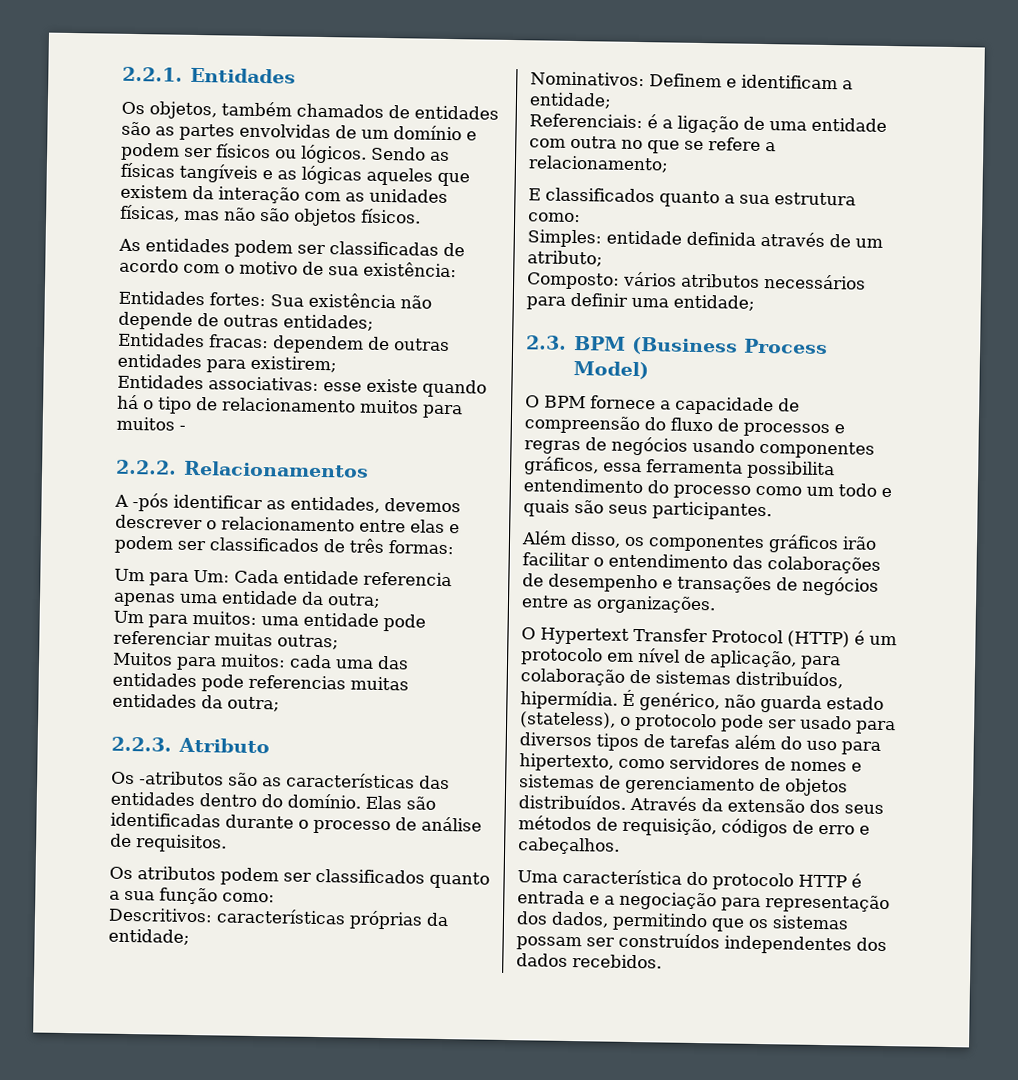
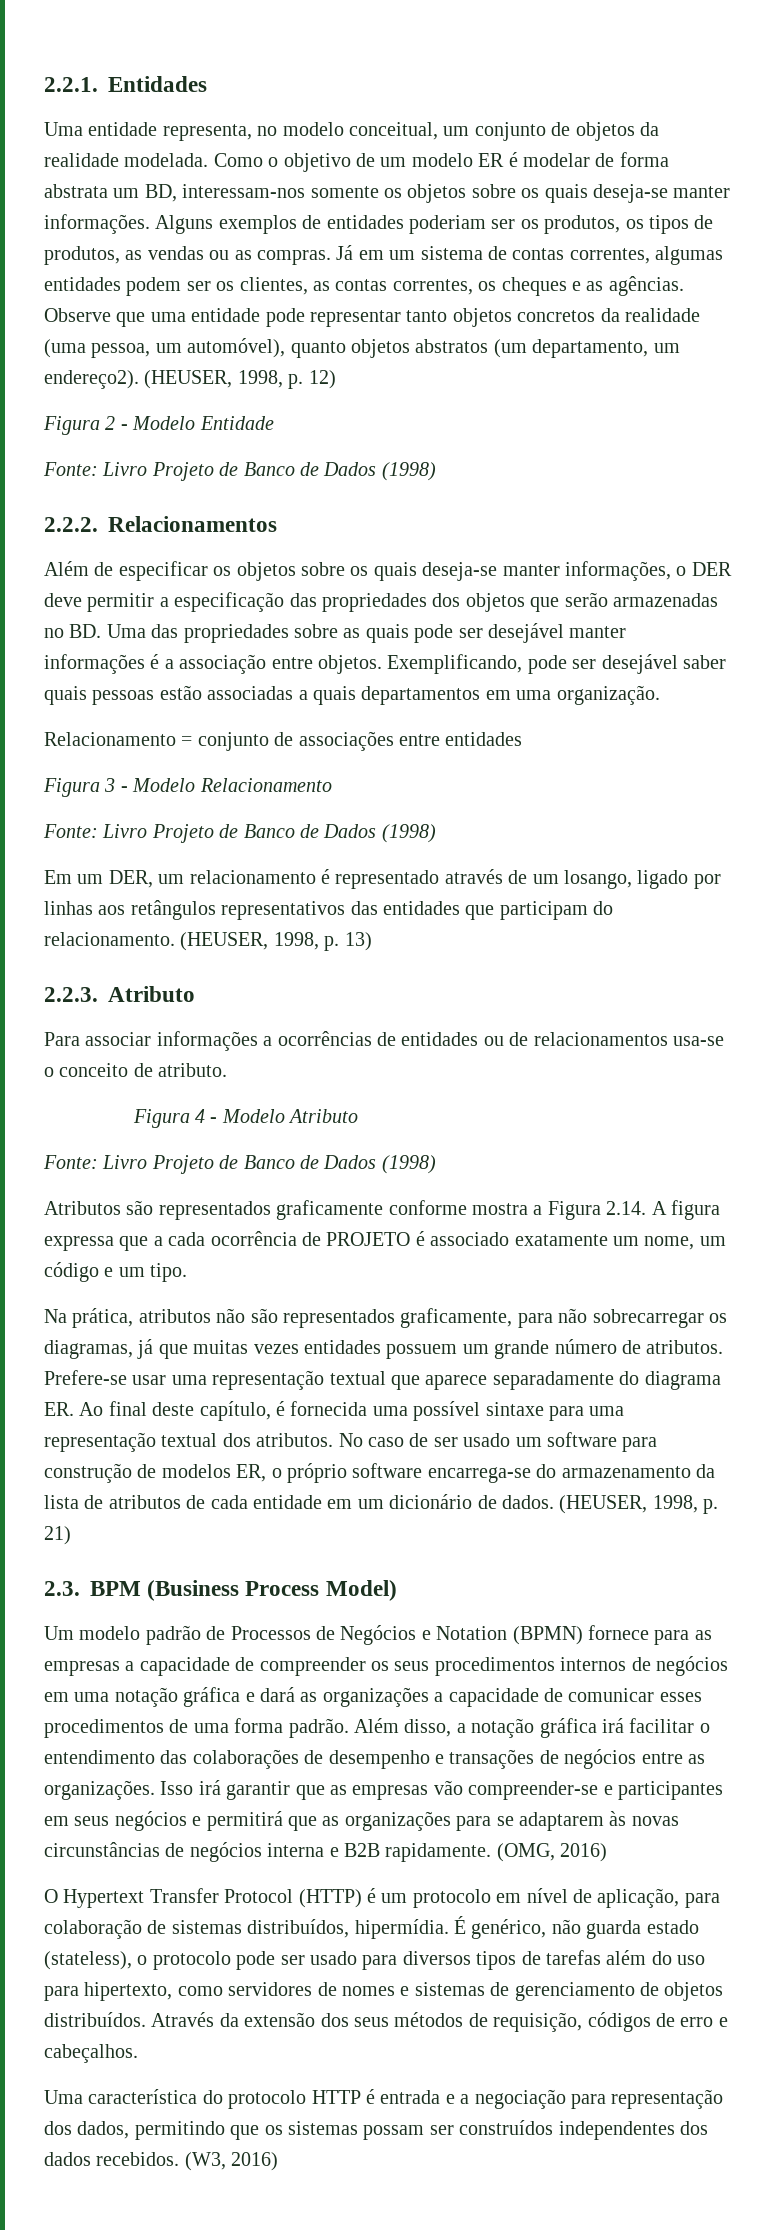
- Os objetos, também chamados de entidades são as partes envolvidas de um domínio e podem ser físicos ou lógicos. Sendo as físicas tangíveis e as lógicas aqueles que existem da interação com as unidades físicas, mas não são objetos físicos.
- As entidades podem ser classificadas de acordo com o motivo de sua existência:
- Entidades fortes: Sua existência não depende de outras entidades;
- Entidades fracas: dependem de outras entidades para existirem;
- Entidades associativas: esse existe quando há o tipo de relacionamento muitos para muitos -
+ Uma entidade representa, no modelo conceitual, um conjunto de objetos da realidade modelada. Como o objetivo de um modelo ER é modelar de forma abstrata um BD, interessam-nos somente os objetos sobre os quais deseja-se manter informações. Alguns exemplos de entidades poderiam ser os produtos, os tipos de produtos, as vendas ou as compras. Já em um sistema de contas correntes, algumas entidades podem ser os clientes, as contas correntes, os cheques e as agências. Observe que uma entidade pode representar tanto objetos concretos da realidade (uma pessoa, um automóvel), quanto objetos abstratos (um departamento, um endereço2). (HEUSER, 1998, p. 12)
+ Figura 2 - Modelo Entidade
+ Fonte: Livro Projeto de Banco de Dados (1998)
  2.2.2. Relacionamentos
- A -pós identificar as entidades, devemos descrever o relacionamento entre elas e podem ser classificados de três formas:
- Um para Um: Cada entidade referencia apenas uma entidade da outra;
- Um para muitos: uma entidade pode referenciar muitas outras;
- Muitos para muitos: cada uma das entidades pode referencias muitas entidades da outra;
+ Além de especificar os objetos sobre os quais deseja-se manter informações, o DER deve permitir a especificação das propriedades dos objetos que serão armazenadas no BD. Uma das propriedades sobre as quais pode ser desejável manter informações é a associação entre objetos. Exemplificando, pode ser desejável saber quais pessoas estão associadas a quais departamentos em uma organização.
+ Relacionamento = conjunto de associações entre entidades
+ Figura 3 - Modelo Relacionamento
+ Fonte: Livro Projeto de Banco de Dados (1998)
+ Em um DER, um relacionamento é representado através de um losango, ligado por linhas aos retângulos representativos das entidades que participam do relacionamento. (HEUSER, 1998, p. 13)
  2.2.3. Atributo
- Os -atributos são as características das entidades dentro do domínio. Elas são identificadas durante o processo de análise de requisitos.
- Os atributos podem ser classificados quanto a sua função como:
- Descritivos: características próprias da entidade;
- Nominativos: Definem e identificam a entidade;
- Referenciais: é a ligação de uma entidade com outra no que se refere a relacionamento;
- E classificados quanto a sua estrutura como:
- Simples: entidade definida através de um atributo;
- Composto: vários atributos necessários para definir uma entidade;
+ Para associar informações a ocorrências de entidades ou de relacionamentos usa-se o conceito de atributo.
+ Figura 4 - Modelo Atributo
+ Fonte: Livro Projeto de Banco de Dados (1998)
+ Atributos são representados graficamente conforme mostra a Figura 2.14. A figura expressa que a cada ocorrência de PROJETO é associado exatamente um nome, um código e um tipo.
+ Na prática, atributos não são representados graficamente, para não sobrecarregar os diagramas, já que muitas vezes entidades possuem um grande número de atributos. Prefere-se usar uma representação textual que aparece separadamente do diagrama ER. Ao final deste capítulo, é fornecida uma possível sintaxe para uma representação textual dos atributos. No caso de ser usado um software para construção de modelos ER, o próprio software encarrega-se do armazenamento da lista de atributos de cada entidade em um dicionário de dados. (HEUSER, 1998, p. 21)
- O BPM fornece a capacidade de compreensão do fluxo de processos e regras de negócios usando componentes gráficos, essa ferramenta possibilita entendimento do processo como um todo e quais são seus participantes.
- Além disso, os componentes gráficos irão facilitar o entendimento das colaborações de desempenho e transações de negócios entre as organizações.
+ Um modelo padrão de Processos de Negócios e Notation (BPMN) fornece para as empresas a capacidade de compreender os seus procedimentos internos de negócios em uma notação gráfica e dará as organizações a capacidade de comunicar esses procedimentos de uma forma padrão. Além disso, a notação gráfica irá facilitar o entendimento das colaborações de desempenho e transações de negócios entre as organizações. Isso irá garantir que as empresas vão compreender-se e participantes em seus negócios e permitirá que as organizações para se adaptarem às novas circunstâncias de negócios interna e B2B rapidamente. (OMG, 2016)
+ (W3, 2016)

